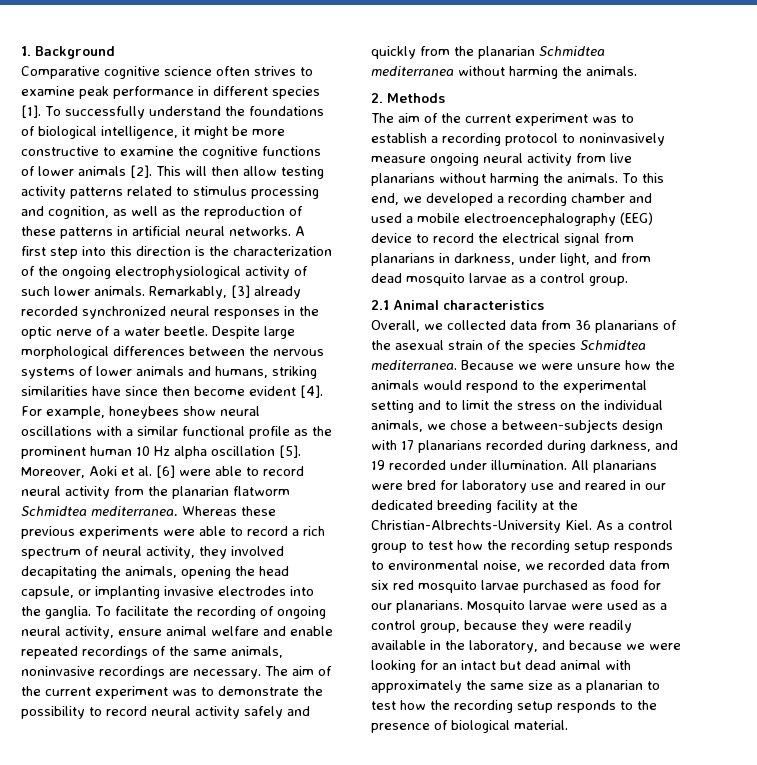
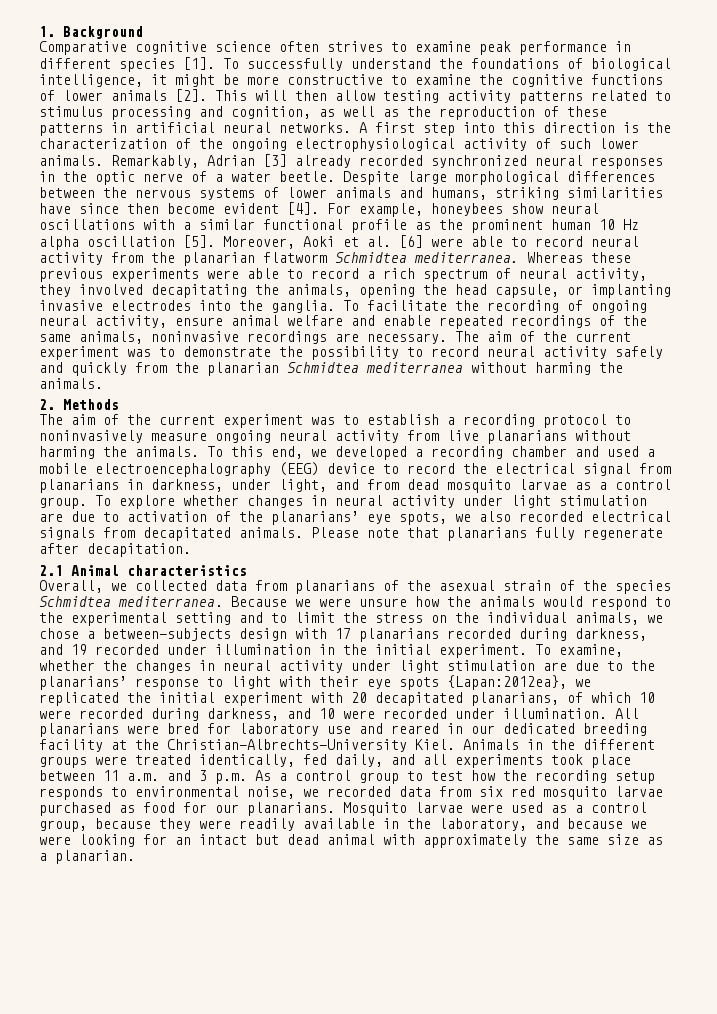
- Remarkably, [3] already recorded synchronized neural responses in the optic nerve of a water beetle.
+ Remarkably, Adrian [3] already recorded synchronized neural responses in the optic nerve of a water beetle.
+ To explore whether changes in neural activity under light stimulation are due to activation of the planarians’ eye spots, we also recorded electrical signals from decapitated animals. Please note that planarians fully regenerate after decapitation.
- Overall, we collected data from 36 planarians of the asexual strain of the species Schmidtea mediterranea.
+ Overall, we collected data from planarians of the asexual strain of the species Schmidtea mediterranea.
- Because we were unsure how the animals would respond to the experimental setting and to limit the stress on the individual animals, we chose a between-subjects design with 17 planarians recorded during darkness, and 19 recorded under illumination.
+ Because we were unsure how the animals would respond to the experimental setting and to limit the stress on the individual animals, we chose a between-subjects design with 17 planarians recorded during darkness, and 19 recorded under illumination in the initial experiment. To examine, whether the changes in neural activity under light stimulation are due to the planarians’ response to light with their eye spots {Lapan:2012ea}, we replicated the initial experiment with 20 decapitated planarians, of which 10 were recorded during darkness, and 10 were recorded under illumination.
- As a control group to test how the recording setup responds to environmental noise, we recorded data from six red mosquito larvae purchased as food for our planarians.
+ Animals in the different groups were treated identically, fed daily, and all experiments took place between 11 a.m. and 3 p.m. As a control group to test how the recording setup responds to environmental noise, we recorded data from six red mosquito larvae purchased as food for our planarians.
- Mosquito larvae were used as a control group, because they were readily available in the laboratory, and because we were looking for an intact but dead animal with approximately the same size as a planarian to test how the recording setup responds to the presence of biological material.
+ Mosquito larvae were used as a control group, because they were readily available in the laboratory, and because we were looking for an intact but dead animal with approximately the same size as a planarian.

